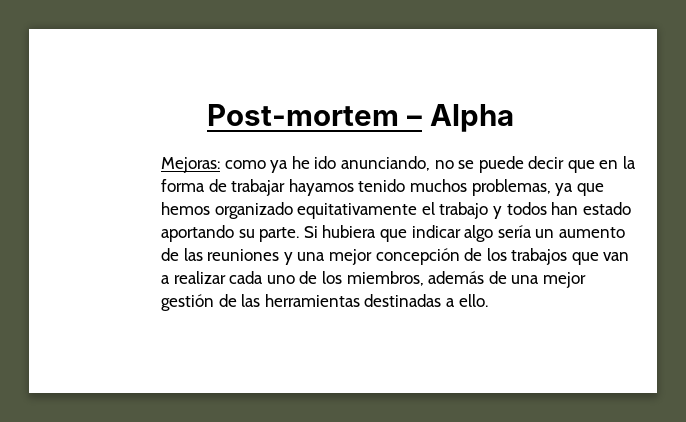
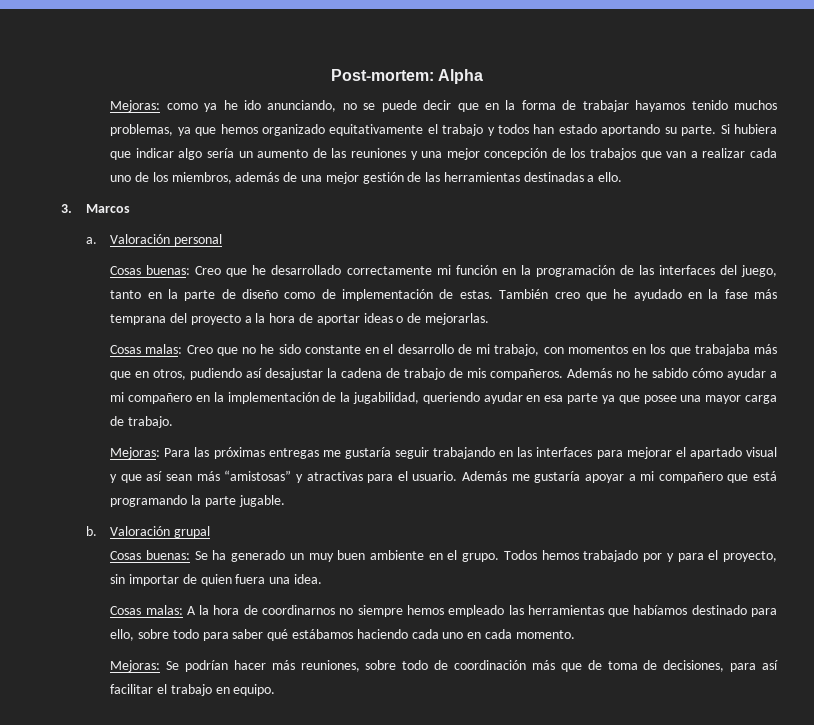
- Post-mortem – Alpha
+ Post-mortem: Alpha
+ 3. Marcos
+ a. Valoración personal
+ Cosas buenas: Creo que he desarrollado correctamente mi función en la programación de las interfaces del juego, tanto en la parte de diseño como de implementación de estas. También creo que he ayudado en la fase más temprana del proyecto a la hora de aportar ideas o de mejorarlas.
+ Cosas malas: Creo que no he sido constante en el desarrollo de mi trabajo, con momentos en los que trabajaba más que en otros, pudiendo así desajustar la cadena de trabajo de mis compañeros. Además no he sabido cómo ayudar a mi compañero en la implementación de la jugabilidad, queriendo ayudar en esa parte ya que posee una mayor carga de trabajo.
+ Mejoras: Para las próximas entregas me gustaría seguir trabajando en las interfaces para mejorar el apartado visual y que así sean más “amistosas” y atractivas para el usuario. Además me gustaría apoyar a mi compañero que está programando la parte jugable.
+ b. Valoración grupal
+ Cosas buenas: Se ha generado un muy buen ambiente en el grupo. Todos hemos trabajado por y para el proyecto, sin importar de quien fuera una idea.
+ Cosas malas: A la hora de coordinarnos no siempre hemos empleado las herramientas que habíamos destinado para ello, sobre todo para saber qué estábamos haciendo cada uno en cada momento.
+ Mejoras: Se podrían hacer más reuniones, sobre todo de coordinación más que de toma de decisiones, para así facilitar el trabajo en equipo.

